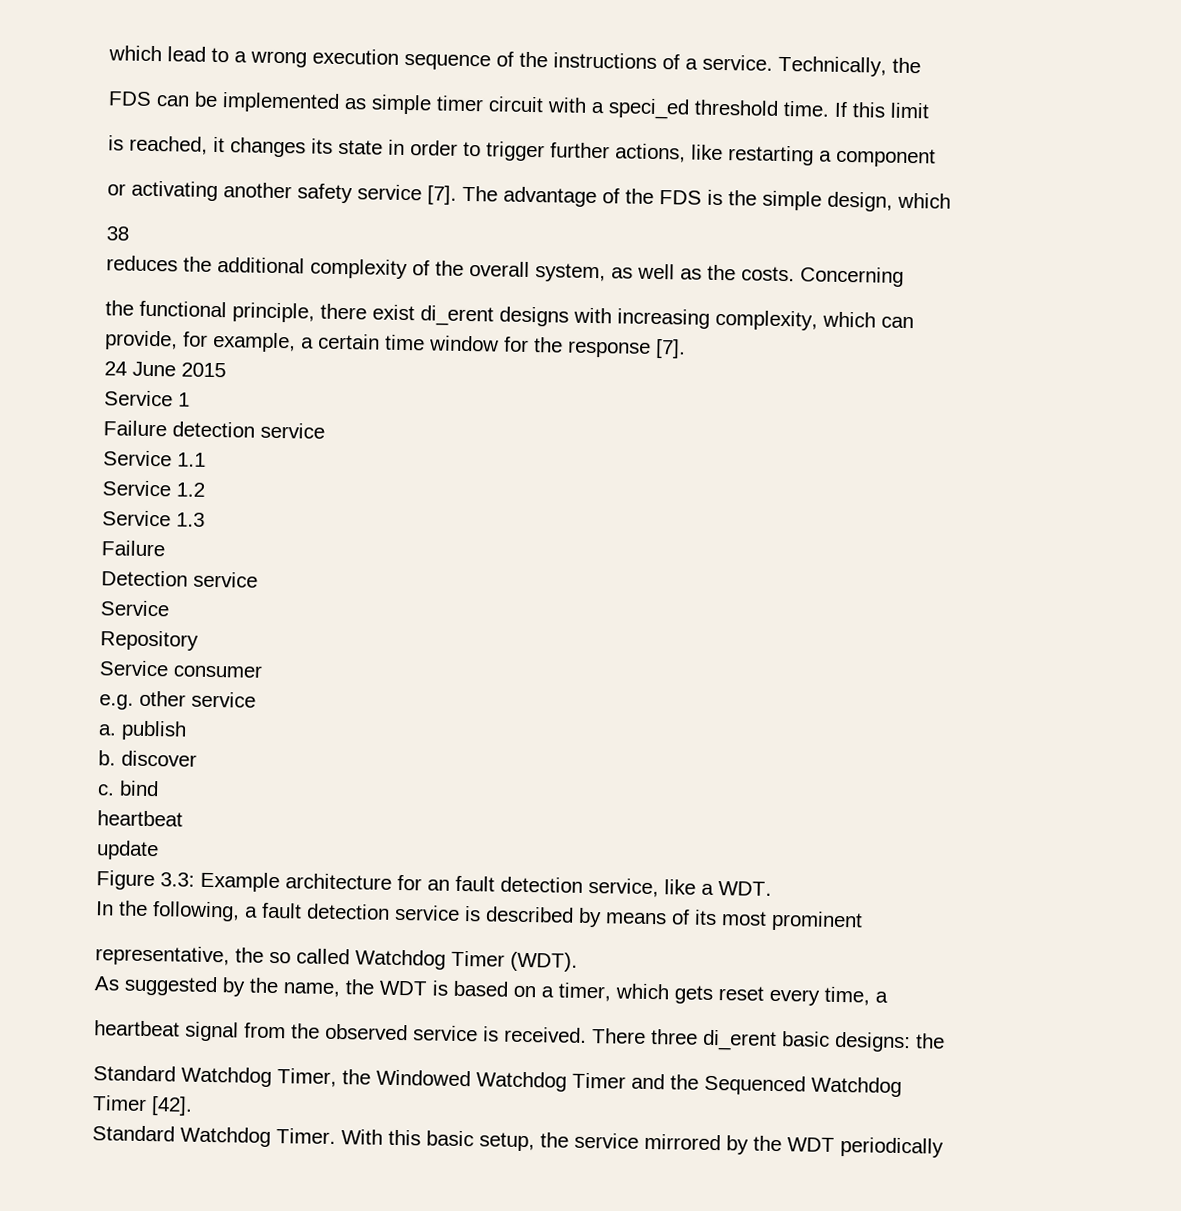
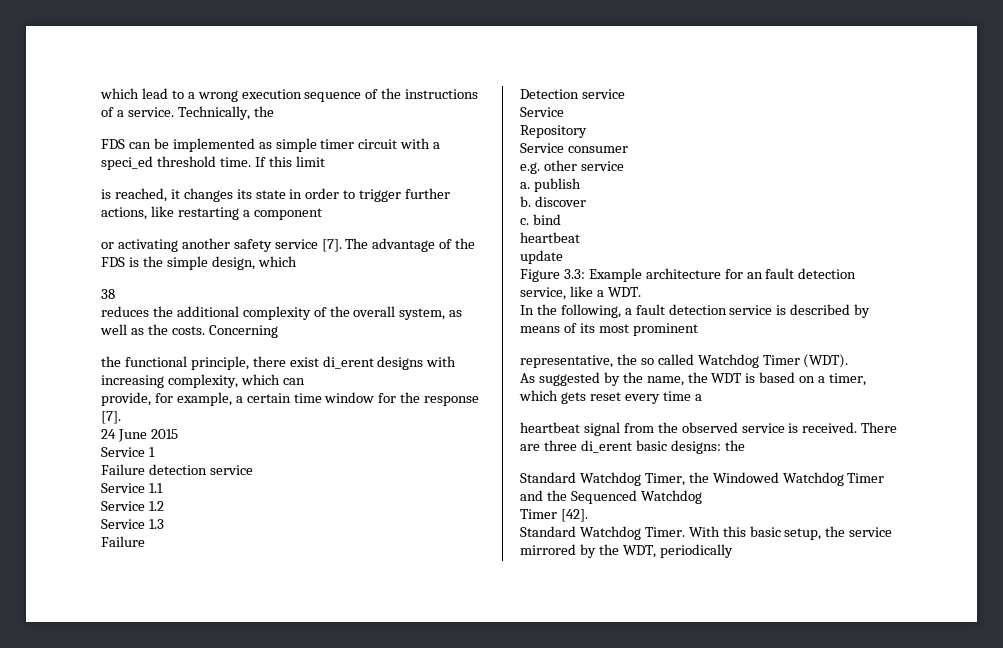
- As suggested by the name, the WDT is based on a timer, which gets reset every time, a
+ As suggested by the name, the WDT is based on a timer, which gets reset every time a
- There three di_erent basic designs: the
+ There are three di_erent basic designs: the
- With this basic setup, the service mirrored by the WDT periodically
+ With this basic setup, the service mirrored by the WDT, periodically

